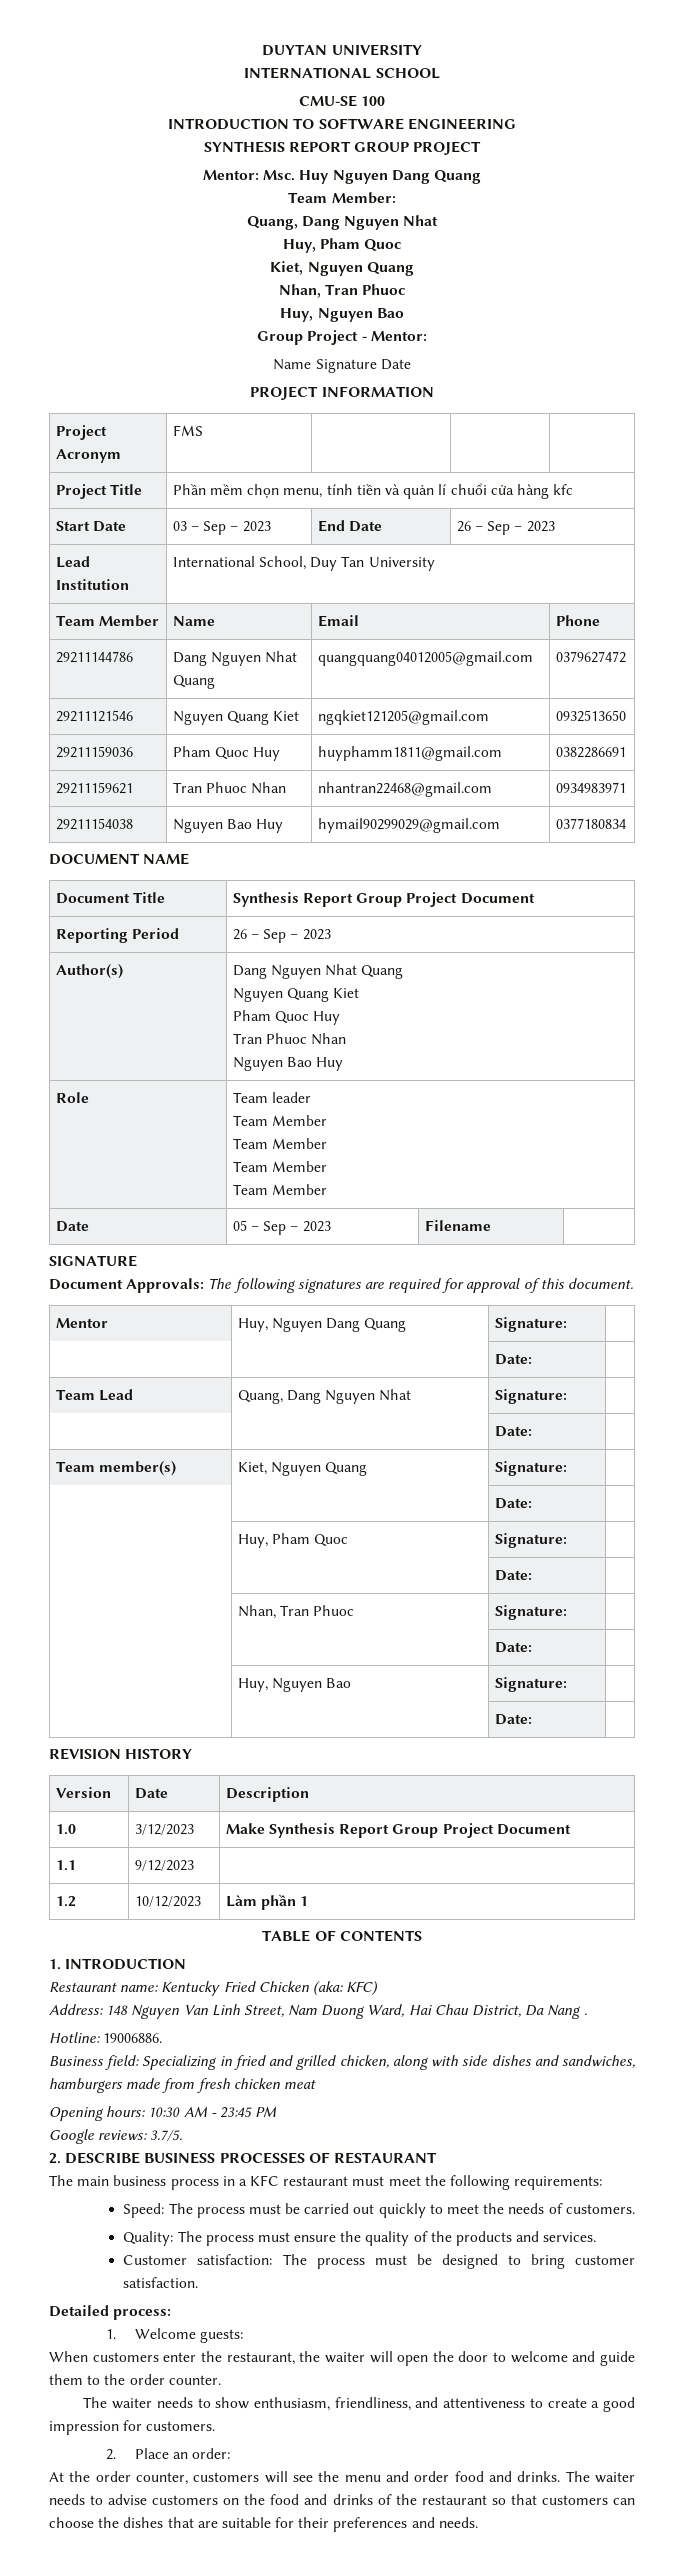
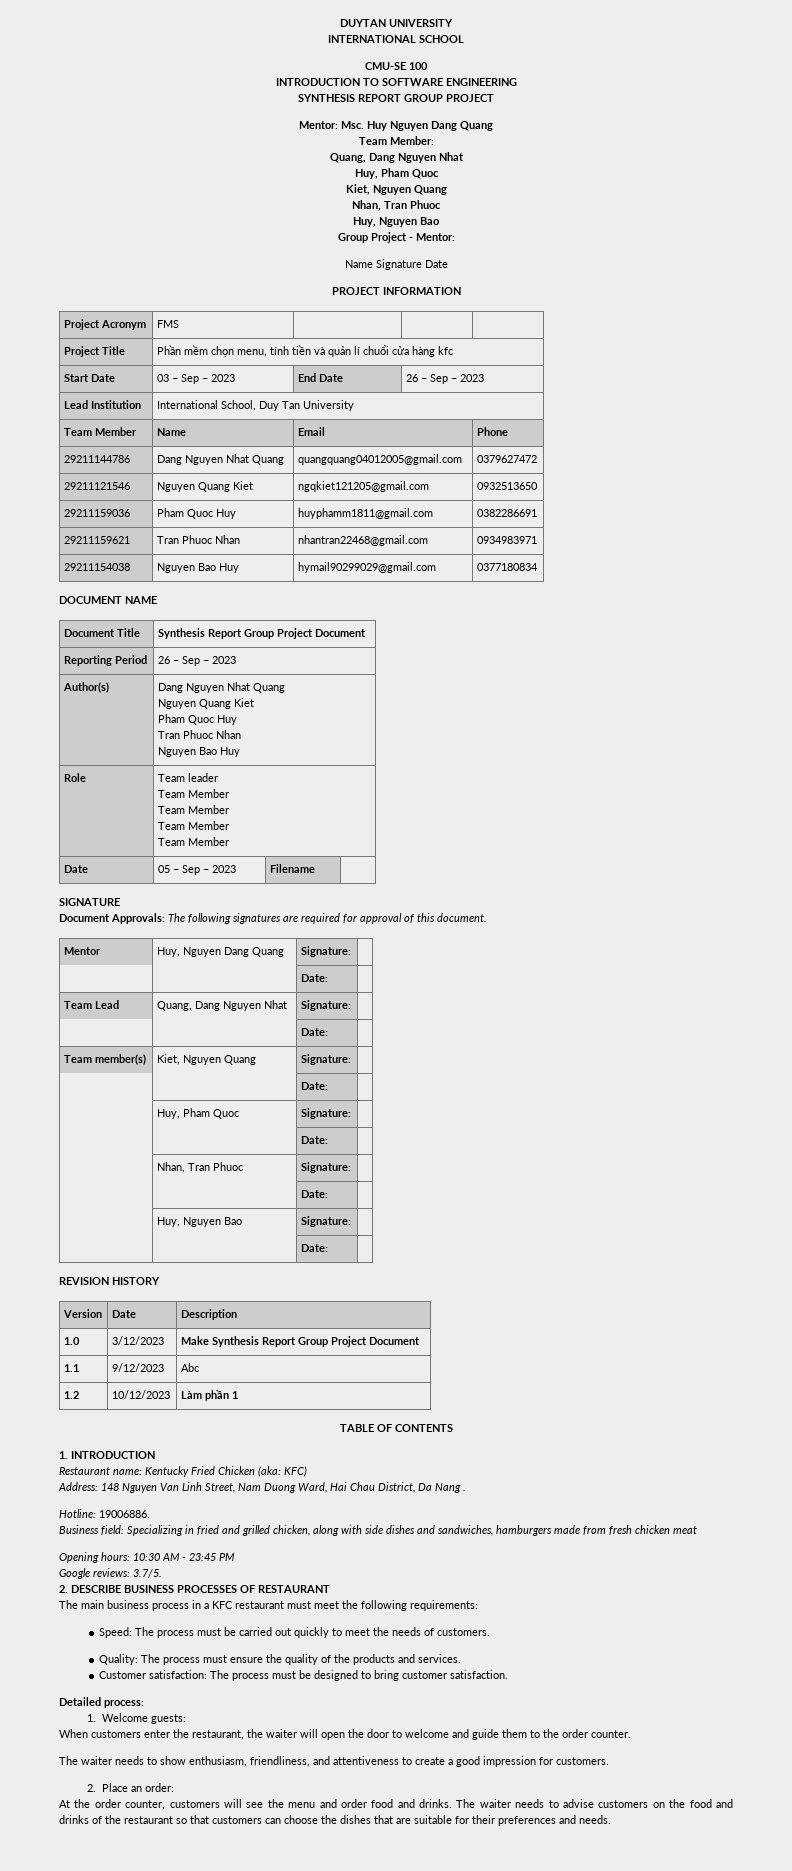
- 1.1 | 9/12/2023 |
+ 1.1 | 9/12/2023 | Abc

